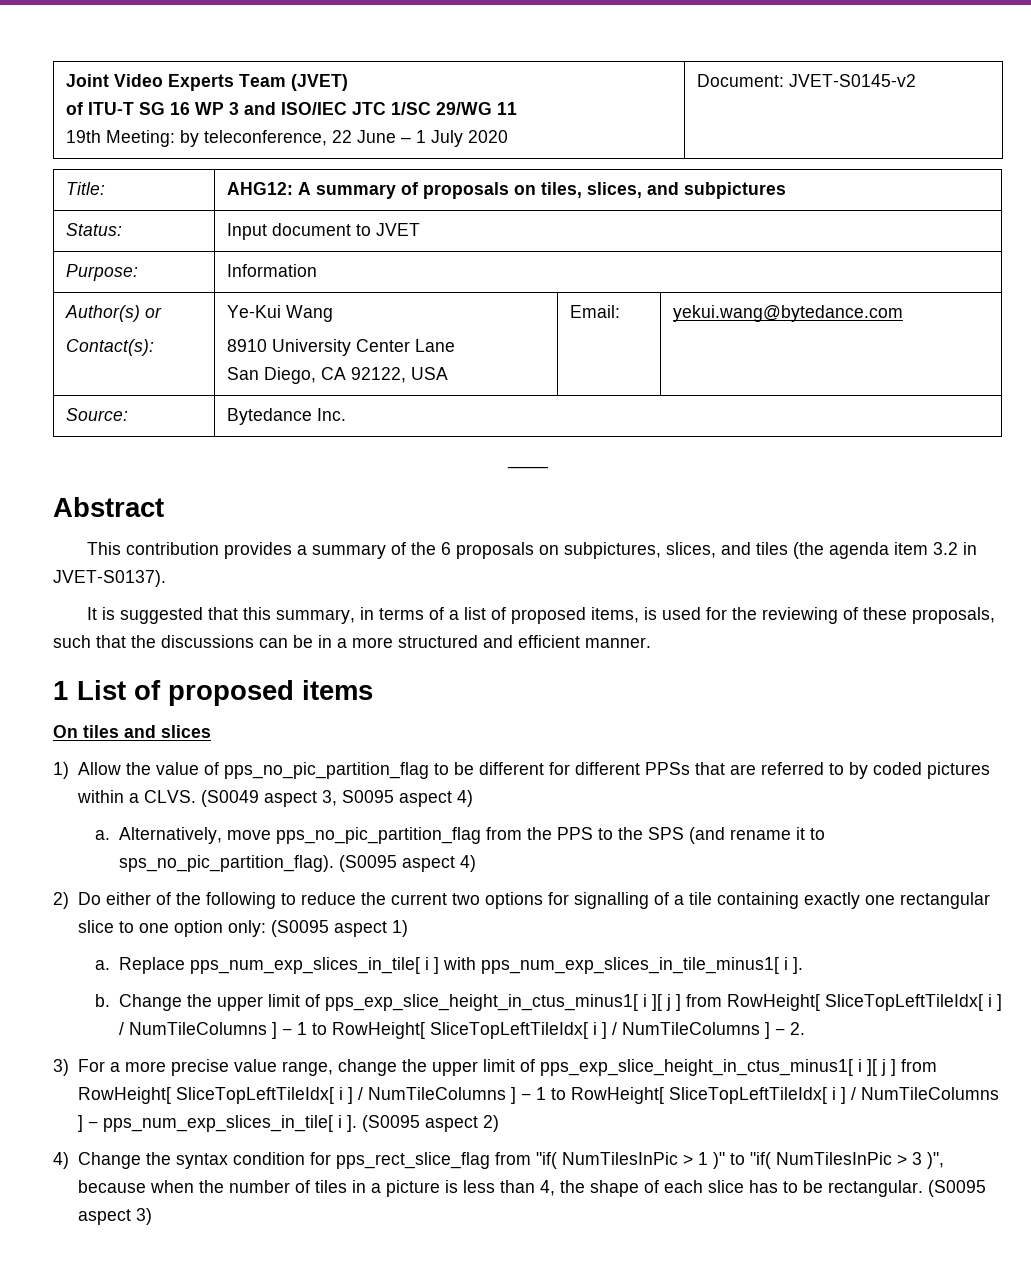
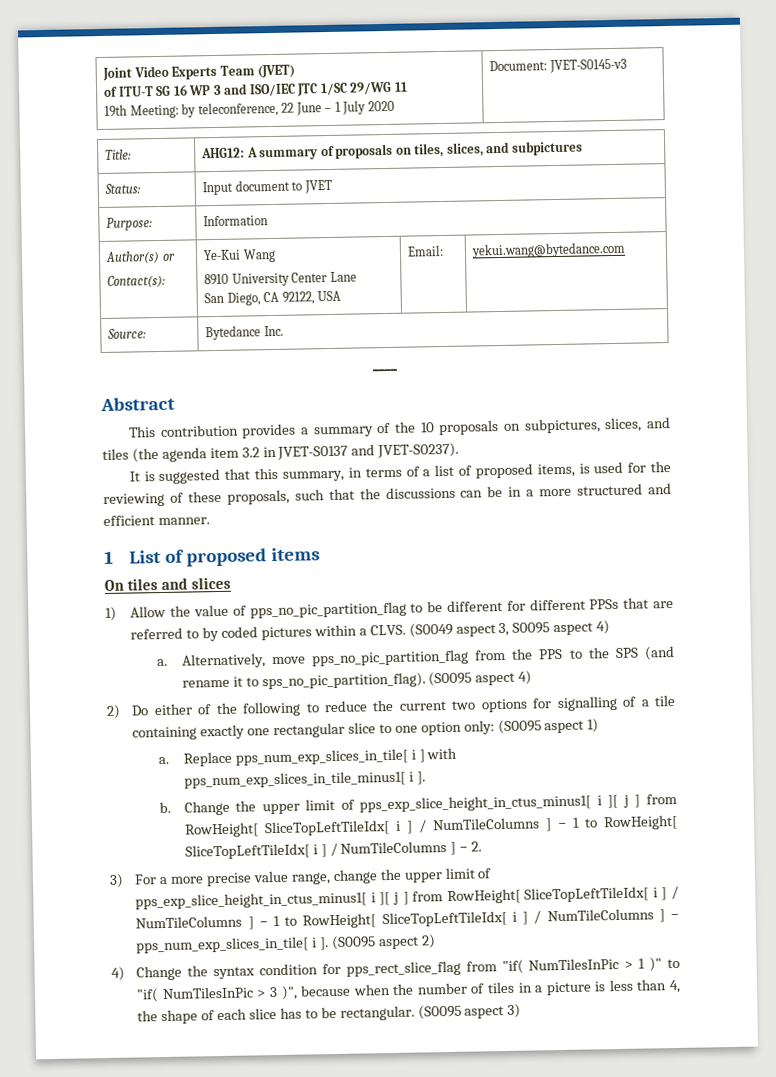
  Joint Video Experts Team (JVET)
  of ITU-T SG 16 WP 3 and ISO/IEC JTC 1/SC 29/WG 11
- 19th Meeting: by teleconference, 22 June – 1 July 2020 | Document: JVET-S0145-v2
+ 19th Meeting: by teleconference, 22 June – 1 July 2020 | Document: JVET-S0145-v3
- This contribution provides a summary of the 6 proposals on subpictures, slices, and tiles (the agenda item 3.2 in JVET-S0137).
+ This contribution provides a summary of the 10 proposals on subpictures, slices, and tiles (the agenda item 3.2 in JVET-S0137 and JVET-S0237).

